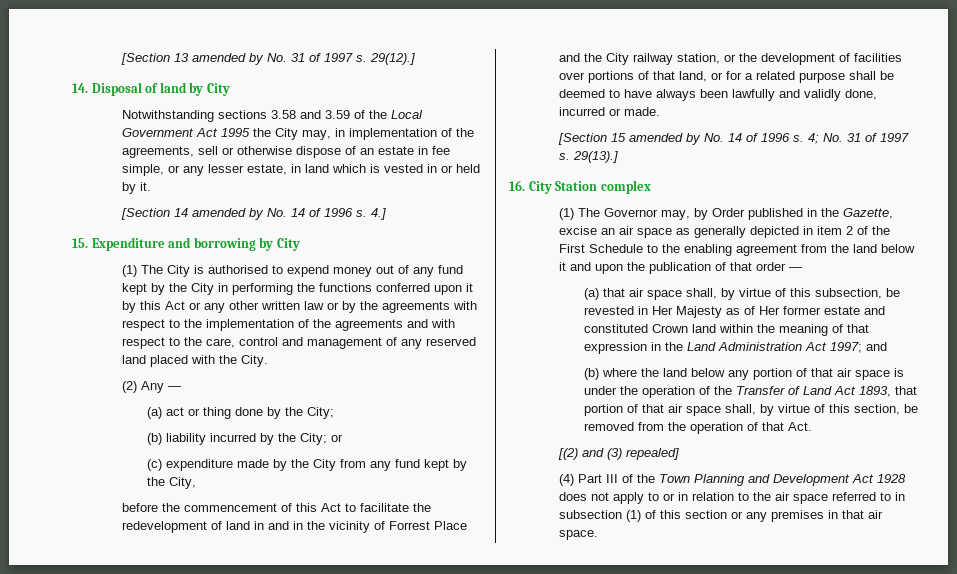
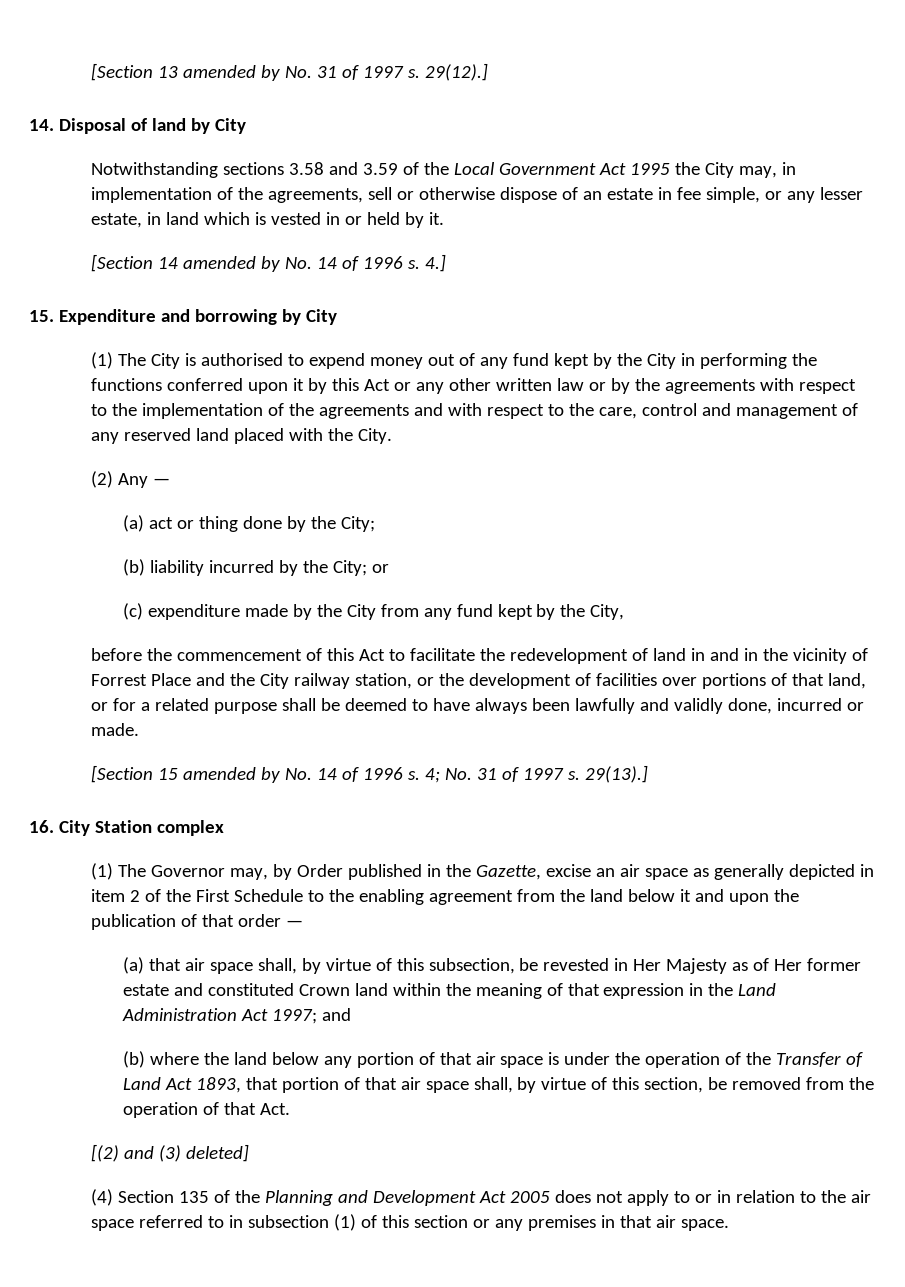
- [(2) and (3) repealed]
+ [(2) and (3) deleted]
- (4) Part III of the Town Planning and Development Act 1928 does not apply to or in relation to the air space referred to in subsection (1) of this section or any premises in that air space.
+ (4) Section 135 of the Planning and Development Act 2005 does not apply to or in relation to the air space referred to in subsection (1) of this section or any premises in that air space.

